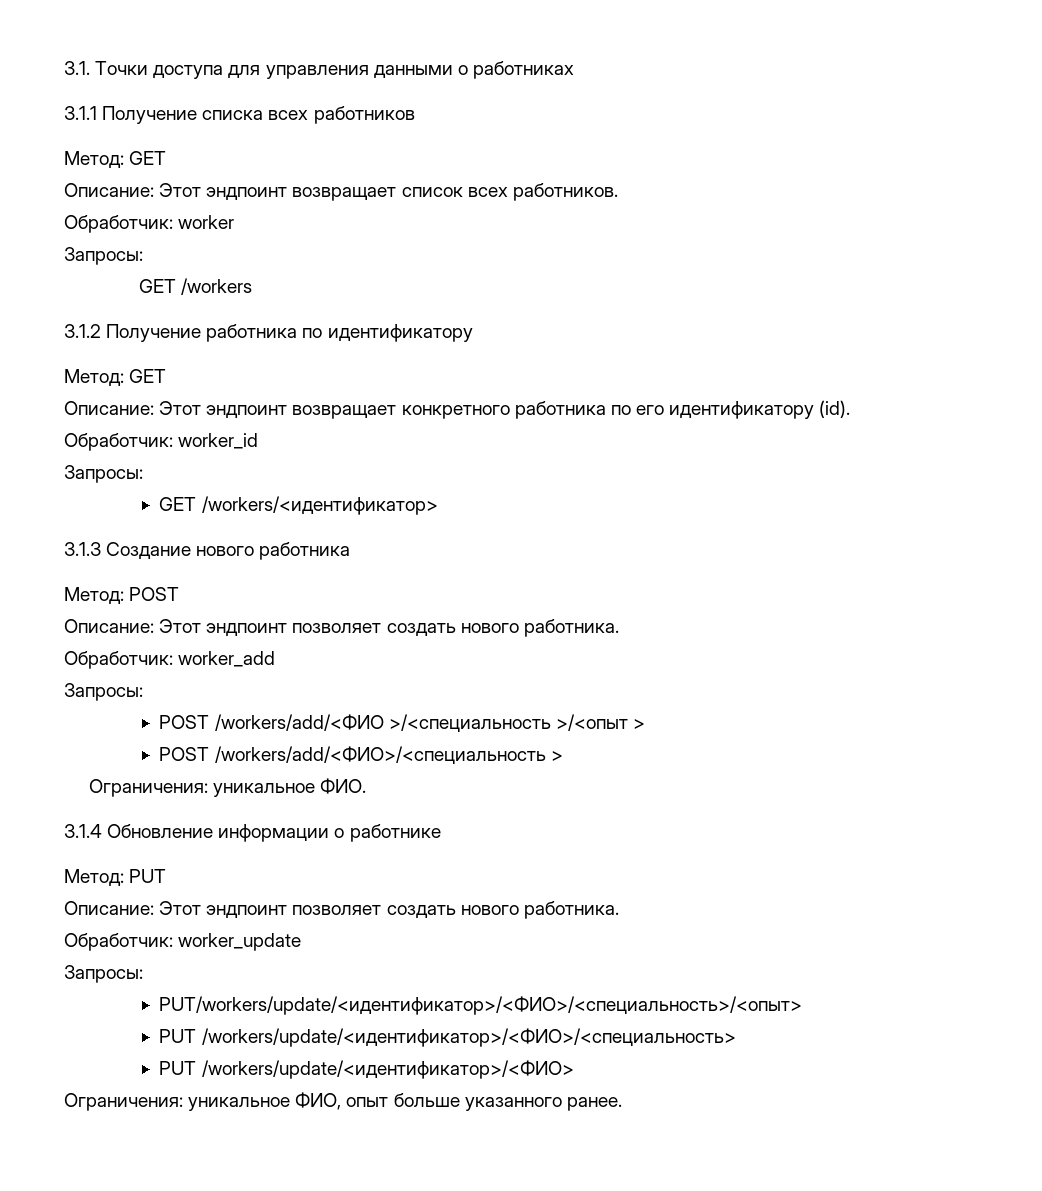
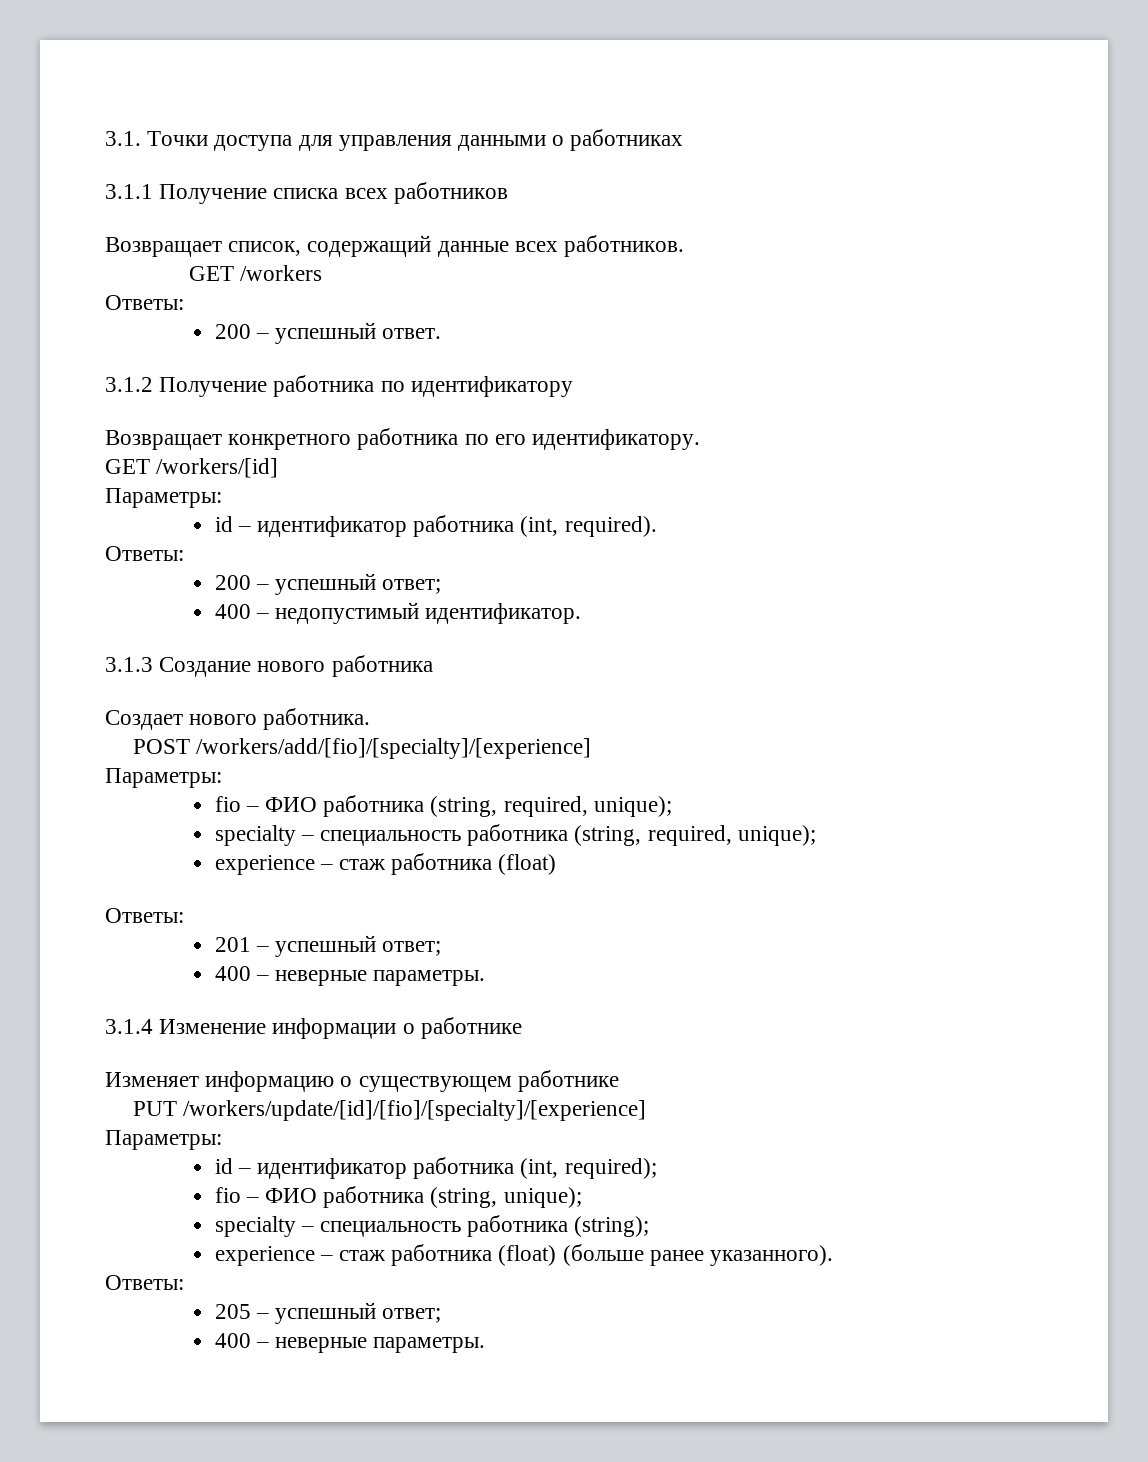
  3.1.1 Получение списка всех работников
- Метод: GET
- Описание: Этот эндпоинт возвращает список всех работников.
+ Возвращает список, содержащий данные всех работников.
- Обработчик: worker
- Запросы:
  GET /workers
+ Ответы:
+ 200 – успешный ответ.
  3.1.2 Получение работника по идентификатору
- Метод: GET
- Описание: Этот эндпоинт возвращает конкретного работника по его идентификатору (id).
- Обработчик: worker_id
- Запросы:
- GET /workers/<идентификатор>
+ Возвращает конкретного работника по его идентификатору.
+ GET /workers/[id]
+ Параметры:
+ id – идентификатор работника (int, required).
+ Ответы:
+ 200 – успешный ответ;
+ 400 – недопустимый идентификатор.
  3.1.3 Создание нового работника
- Метод: POST
- Описание: Этот эндпоинт позволяет создать нового работника.
- Обработчик: worker_add
- Запросы:
- POST /workers/add/<ФИО >/<специальность >/<опыт >
- POST /workers/add/<ФИО>/<специальность >
- Ограничения: уникальное ФИО.
+ Создает нового работника.
+ POST /workers/add/[fio]/[specialty]/[experience]
+ Параметры:
+ fio – ФИО работника (string, required, unique);
+ specialty – специальность работника (string, required, unique);
+ experience – стаж работника (float)
+ Ответы:
+ 201 – успешный ответ;
+ 400 – неверные параметры.
- 3.1.4 Обновление информации о работнике
+ 3.1.4 Изменение информации о работнике
- Метод: PUT
- Описание: Этот эндпоинт позволяет создать нового работника.
- Обработчик: worker_update
- Запросы:
- PUT/workers/update/<идентификатор>/<ФИО>/<специальность>/<опыт>
- PUT /workers/update/<идентификатор>/<ФИО>/<специальность>
- PUT /workers/update/<идентификатор>/<ФИО>
- Ограничения: уникальное ФИО, опыт больше указанного ранее.
+ Изменяет информацию о существующем работнике
+ PUT /workers/update/[id]/[fio]/[specialty]/[experience]
+ Параметры:
+ id – идентификатор работника (int, required);
+ fio – ФИО работника (string, unique);
+ specialty – специальность работника (string);
+ experience – стаж работника (float) (больше ранее указанного).
+ Ответы:
+ 205 – успешный ответ;
+ 400 – неверные параметры.

